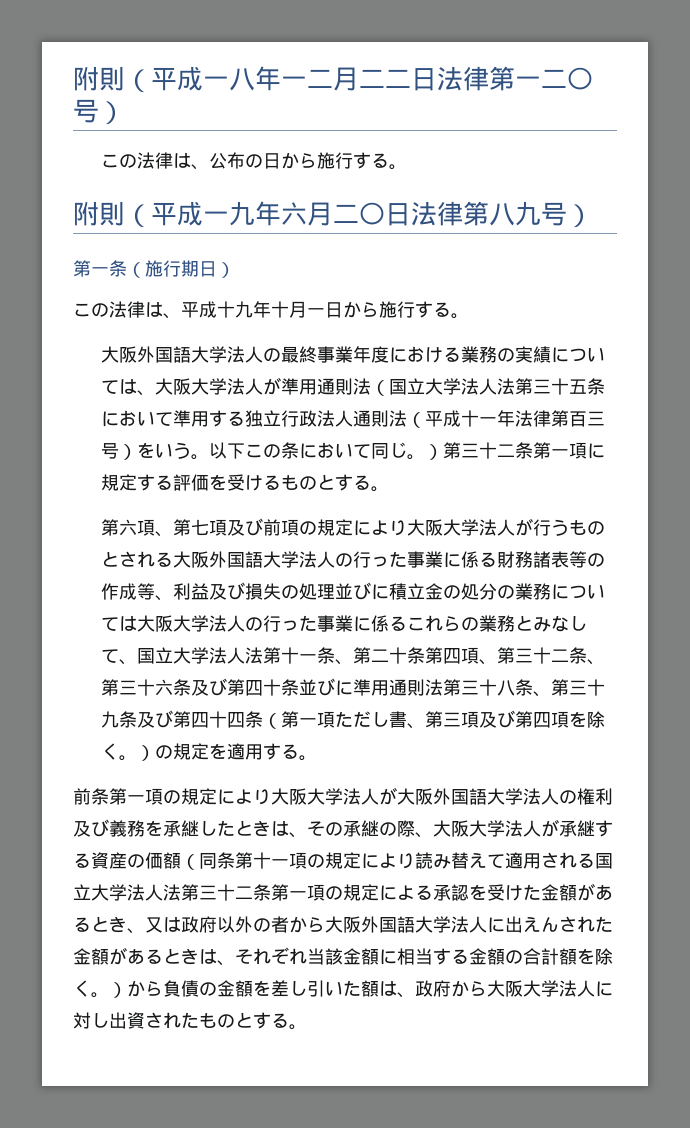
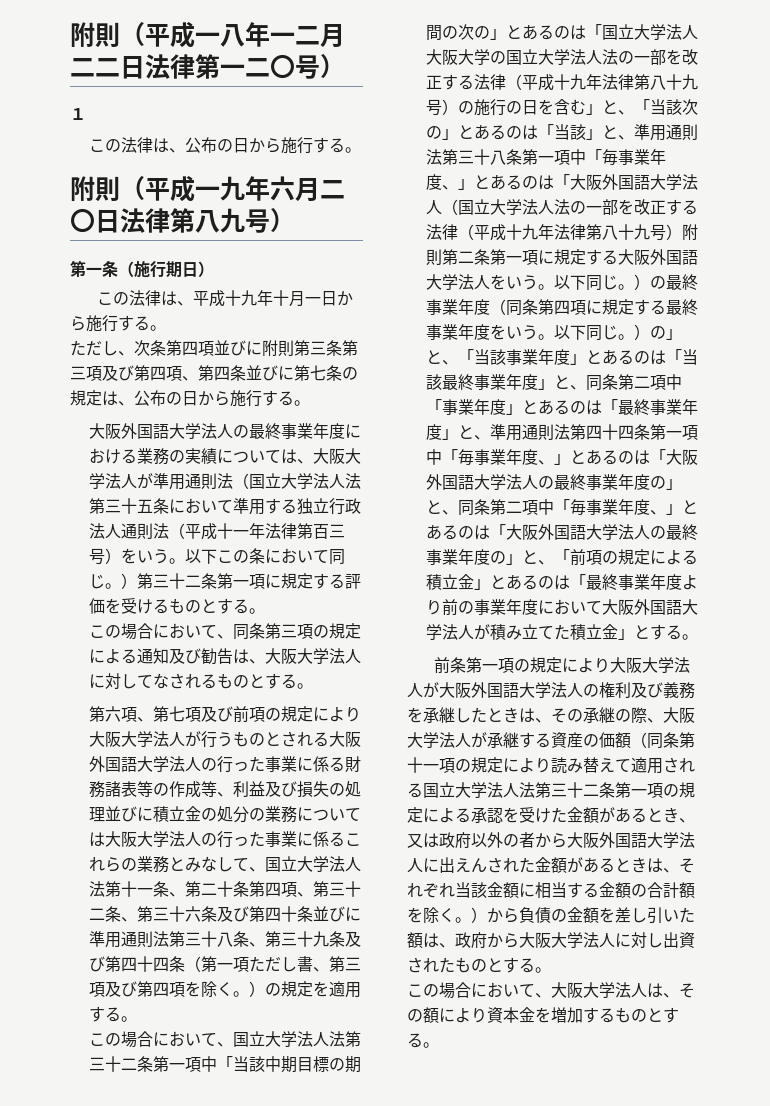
+ １
+ ただし、次条第四項並びに附則第三条第三項及び第四項、第四条並びに第七条の規定は、公布の日から施行する。
+ この場合において、同条第三項の規定による通知及び勧告は、大阪大学法人に対してなされるものとする。
+ この場合において、国立大学法人法第三十二条第一項中「当該中期目標の期間の次の」とあるのは「国立大学法人大阪大学の国立大学法人法の一部を改正する法律（平成十九年法律第八十九号）の施行の日を含む」と、「当該次の」とあるのは「当該」と、準用通則法第三十八条第一項中「毎事業年度、」とあるのは「大阪外国語大学法人（国立大学法人法の一部を改正する法律（平成十九年法律第八十九号）附則第二条第一項に規定する大阪外国語大学法人をいう。以下同じ。）の最終事業年度（同条第四項に規定する最終事業年度をいう。以下同じ。）の」と、「当該事業年度」とあるのは「当該最終事業年度」と、同条第二項中「事業年度」とあるのは「最終事業年度」と、準用通則法第四十四条第一項中「毎事業年度、」とあるのは「大阪外国語大学法人の最終事業年度の」と、同条第二項中「毎事業年度、」とあるのは「大阪外国語大学法人の最終事業年度の」と、「前項の規定による積立金」とあるのは「最終事業年度より前の事業年度において大阪外国語大学法人が積み立てた積立金」とする。
+ この場合において、大阪大学法人は、その額により資本金を増加するものとする。

